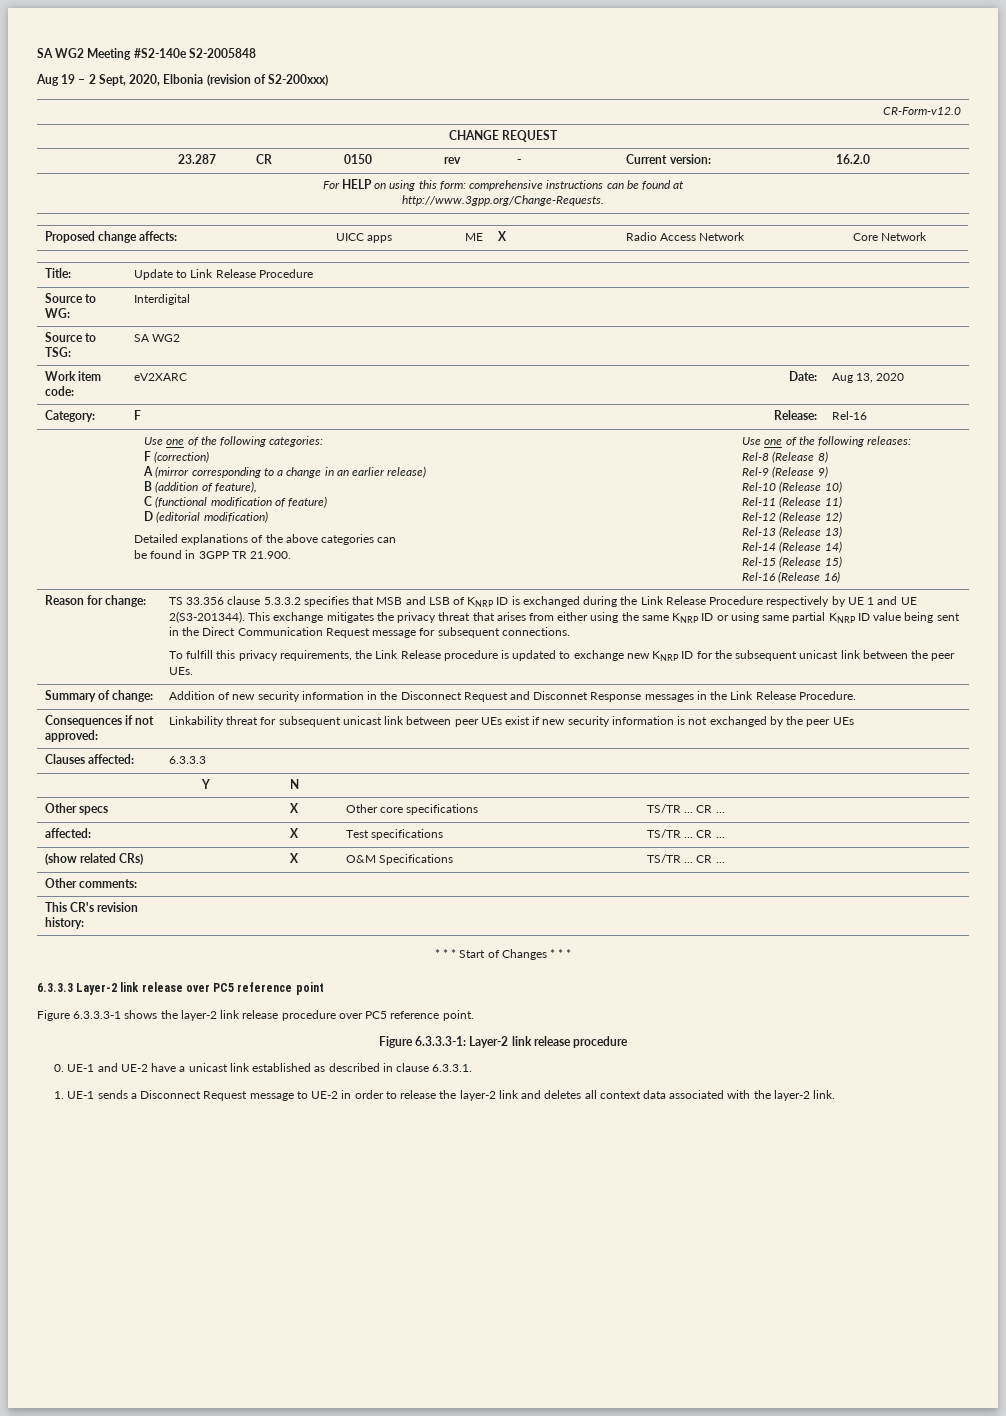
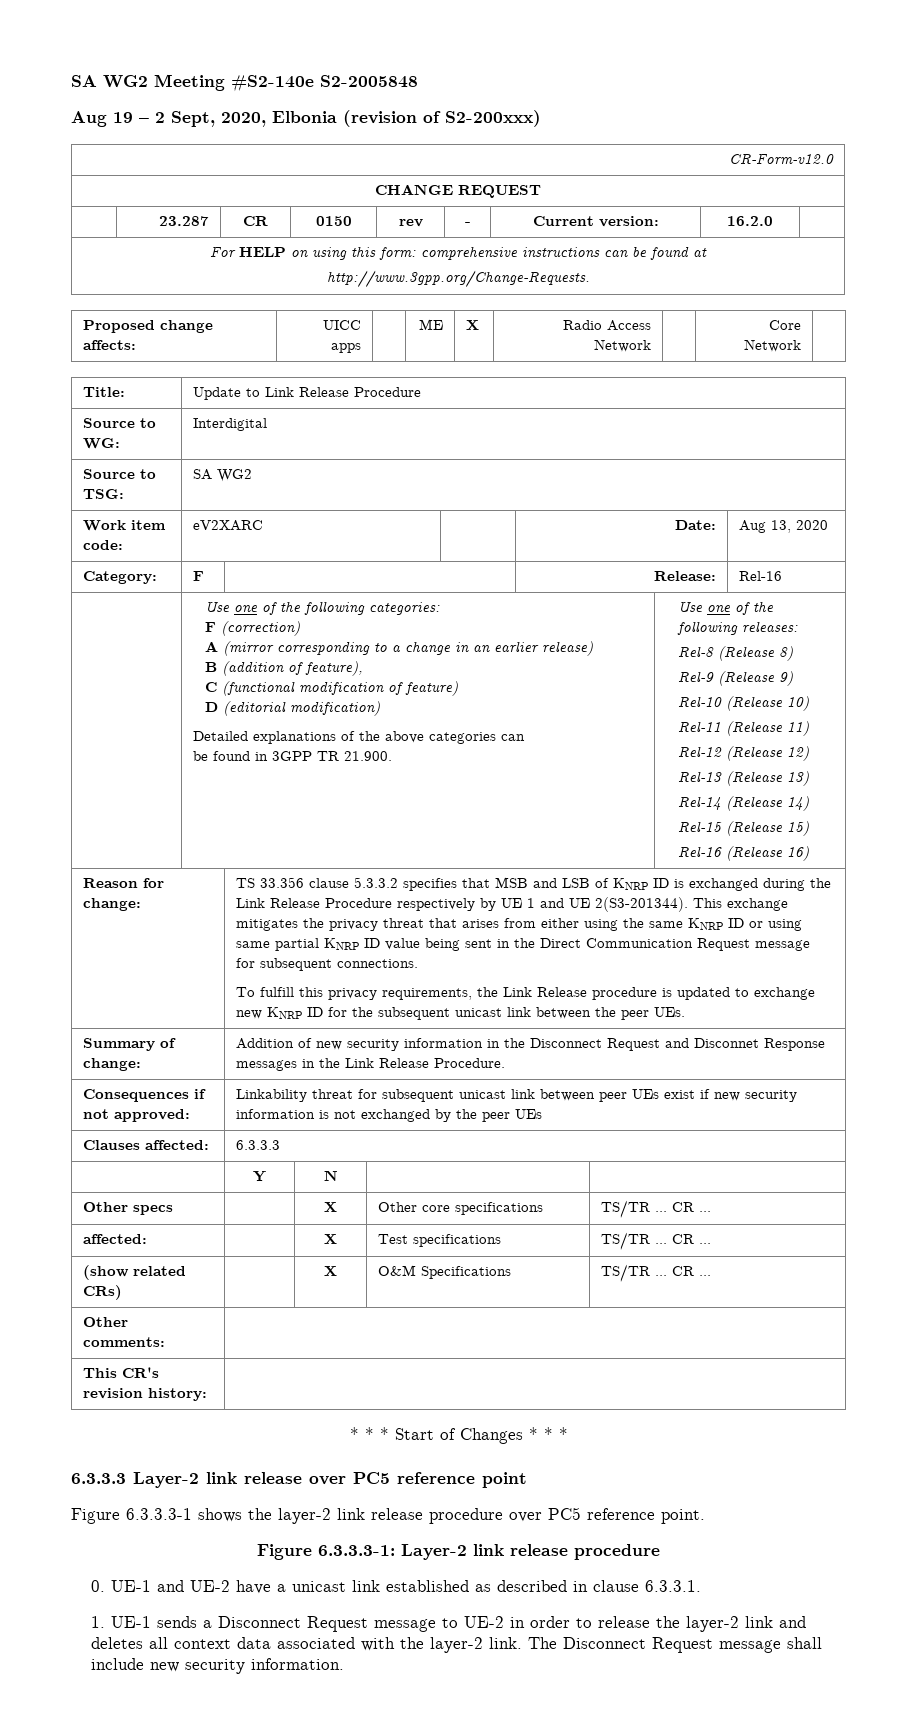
+ The Disconnect Request message shall include new security information.

